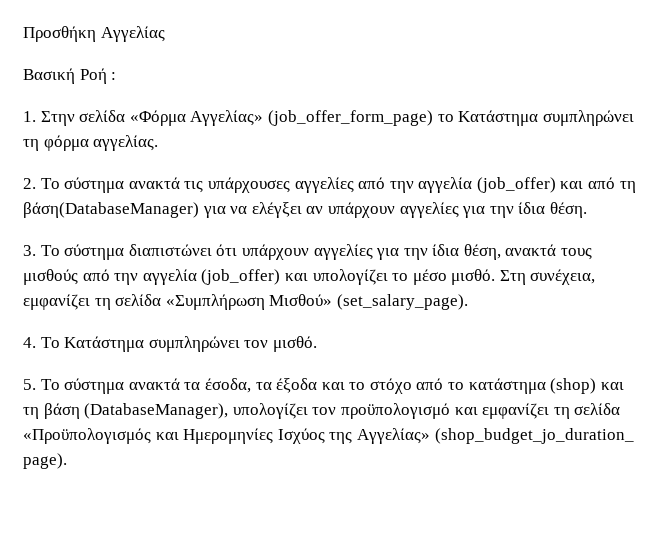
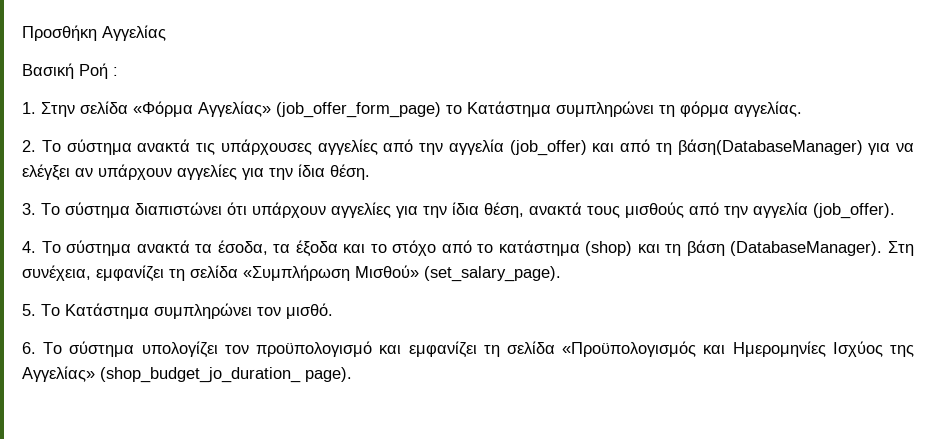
- 3. Το σύστημα διαπιστώνει ότι υπάρχουν αγγελίες για την ίδια θέση, ανακτά τους μισθούς από την αγγελία (job_offer) και υπολογίζει το μέσο μισθό. Στη συνέχεια, εμφανίζει τη σελίδα «Συμπλήρωση Μισθού» (set_salary_page).
- 4. Το Κατάστημα συμπληρώνει τον μισθό.
- 5. Το σύστημα ανακτά τα έσοδα, τα έξοδα και το στόχο από το κατάστημα (shop) και τη βάση (DatabaseManager), υπολογίζει τον προϋπολογισμό και εμφανίζει τη σελίδα «Προϋπολογισμός και Ημερομηνίες Ισχύος της Αγγελίας» (shop_budget_jo_duration_ page).
+ 3. Το σύστημα διαπιστώνει ότι υπάρχουν αγγελίες για την ίδια θέση, ανακτά τους μισθούς από την αγγελία (job_offer).
+ 4. Το σύστημα ανακτά τα έσοδα, τα έξοδα και το στόχο από το κατάστημα (shop) και τη βάση (DatabaseManager). Στη συνέχεια, εμφανίζει τη σελίδα «Συμπλήρωση Μισθού» (set_salary_page).
+ 5. Το Κατάστημα συμπληρώνει τον μισθό.
+ 6. Το σύστημα υπολογίζει τον προϋπολογισμό και εμφανίζει τη σελίδα «Προϋπολογισμός και Ημερομηνίες Ισχύος της Αγγελίας» (shop_budget_jo_duration_ page).

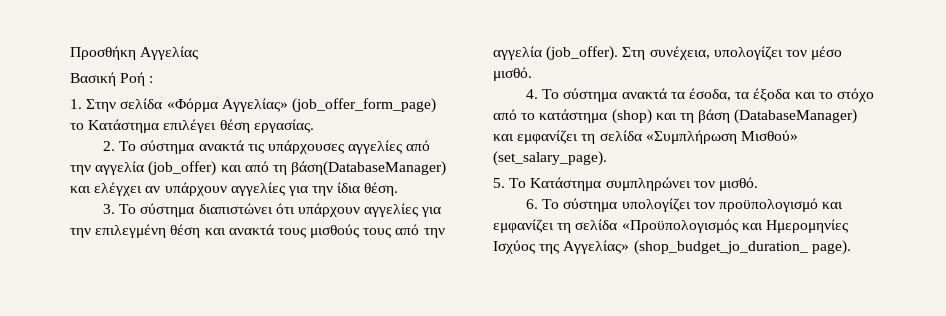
- 1. Στην σελίδα «Φόρμα Αγγελίας» (job_offer_form_page) το Κατάστημα συμπληρώνει τη φόρμα αγγελίας.
+ 1. Στην σελίδα «Φόρμα Αγγελίας» (job_offer_form_page) το Κατάστημα επιλέγει θέση εργασίας.
- 2. Το σύστημα ανακτά τις υπάρχουσες αγγελίες από την αγγελία (job_offer) και από τη βάση(DatabaseManager) για να ελέγξει αν υπάρχουν αγγελίες για την ίδια θέση.
+ 2. Το σύστημα ανακτά τις υπάρχουσες αγγελίες από την αγγελία (job_offer) και από τη βάση(DatabaseManager) και ελέγχει αν υπάρχουν αγγελίες για την ίδια θέση.
- 3. Το σύστημα διαπιστώνει ότι υπάρχουν αγγελίες για την ίδια θέση, ανακτά τους μισθούς από την αγγελία (job_offer).
+ 3. Το σύστημα διαπιστώνει ότι υπάρχουν αγγελίες για την επιλεγμένη θέση και ανακτά τους μισθούς τους από την αγγελία (job_offer). Στη συνέχεια, υπολογίζει τον μέσο μισθό.
- 4. Το σύστημα ανακτά τα έσοδα, τα έξοδα και το στόχο από το κατάστημα (shop) και τη βάση (DatabaseManager). Στη συνέχεια, εμφανίζει τη σελίδα «Συμπλήρωση Μισθού» (set_salary_page).
+ 4. Το σύστημα ανακτά τα έσοδα, τα έξοδα και το στόχο από το κατάστημα (shop) και τη βάση (DatabaseManager) και εμφανίζει τη σελίδα «Συμπλήρωση Μισθού» (set_salary_page).

